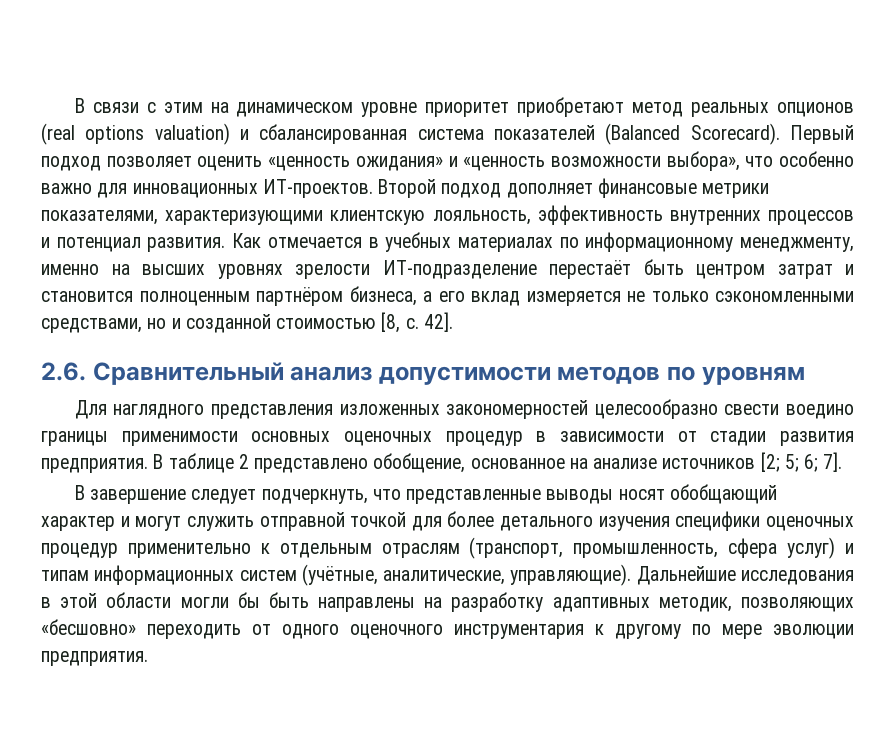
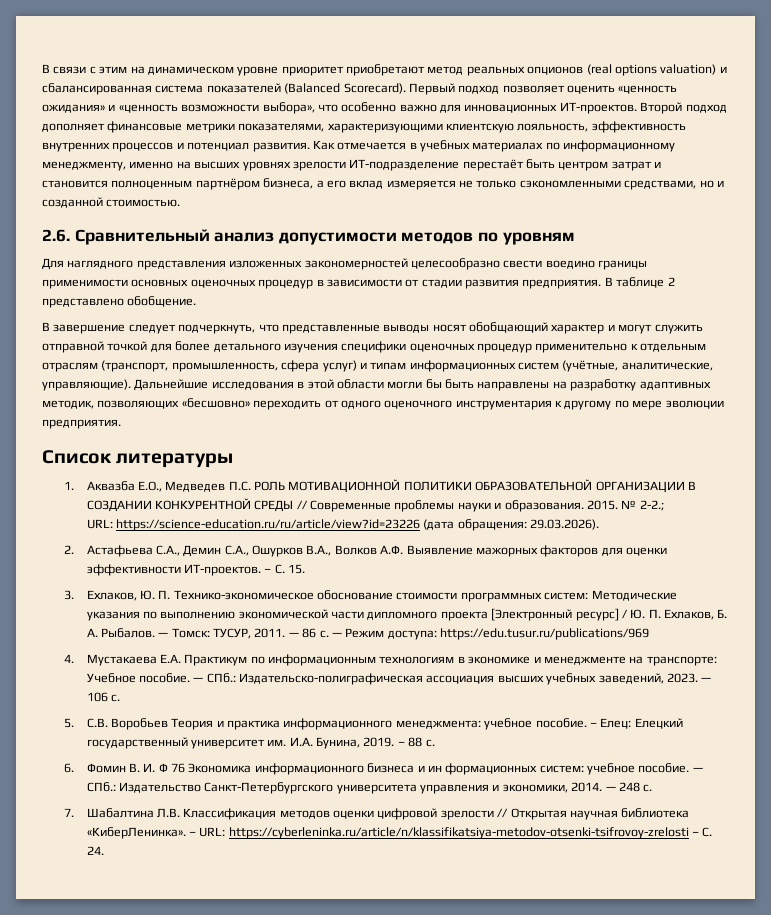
- Как отмечается в учебных материалах по информационному менеджменту, именно на высших уровнях зрелости ИТ-подразделение перестаёт быть центром затрат и становится полноценным партнёром бизнеса, а его вклад измеряется не только сэкономленными средствами, но и созданной стоимостью [8, с. 42].
+ Как отмечается в учебных материалах по информационному менеджменту, именно на высших уровнях зрелости ИТ-подразделение перестаёт быть центром затрат и становится полноценным партнёром бизнеса, а его вклад измеряется не только сэкономленными средствами, но и созданной стоимостью.
- В таблице 2 представлено обобщение, основанное на анализе источников [2; 5; 6; 7].
+ В таблице 2 представлено обобщение.
+ Список литературы
+ 1. Аквазба Е.О., Медведев П.С. РОЛЬ МОТИВАЦИОННОЙ ПОЛИТИКИ ОБРАЗОВАТЕЛЬНОЙ ОРГАНИЗАЦИИ В СОЗДАНИИ КОНКУРЕНТНОЙ СРЕДЫ // Современные проблемы науки и образования. 2015. № 2-2.;
+ URL: https://science-education.ru/ru/article/view?id=23226 (дата обращения: 29.03.2026).
+ 2. Астафьева С.А., Демин С.А., Ошурков В.А., Волков А.Ф. Выявление мажорных факторов для оценки эффективности ИТ-проектов. – С. 15.
+ 3. Ехлаков, Ю. П. Технико-экономическое обоснование стоимости программных систем: Методические указания по выполнению экономической части дипломного проекта [Электронный ресурс] / Ю. П. Ехлаков, Б. А. Рыбалов. — Томск: ТУСУР, 2011. — 86 с. — Режим доступа: https://edu.tusur.ru/publications/969
+ 4. Мустакаева Е.А. Практикум по информационным технологиям в экономике и менеджменте на транспорте: Учебное пособие. — СПб.: Издательско-полиграфическая ассоциация высших учебных заведений, 2023. — 106 с.
+ 5. С.В. Воробьев Теория и практика информационного менеджмента: учебное пособие. – Елец: Елецкий государственный университет им. И.А. Бунина, 2019. – 88 с.
+ 6. Фомин В. И. Ф 76 Экономика информационного бизнеса и ин формационных систем: учебное пособие. — СПб.: Издательство Санкт-Петербургского университета управления и экономики, 2014. — 248 с.
+ 7. Шабалтина Л.В. Классификация методов оценки цифровой зрелости // Открытая научная библиотека «КиберЛенинка». – URL: https://cyberleninka.ru/article/n/klassifikatsiya-metodov-otsenki-tsifrovoy-zrelosti – С. 24.

